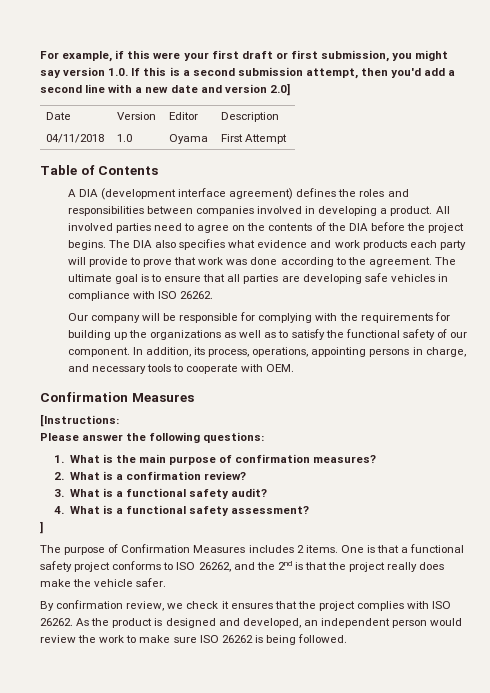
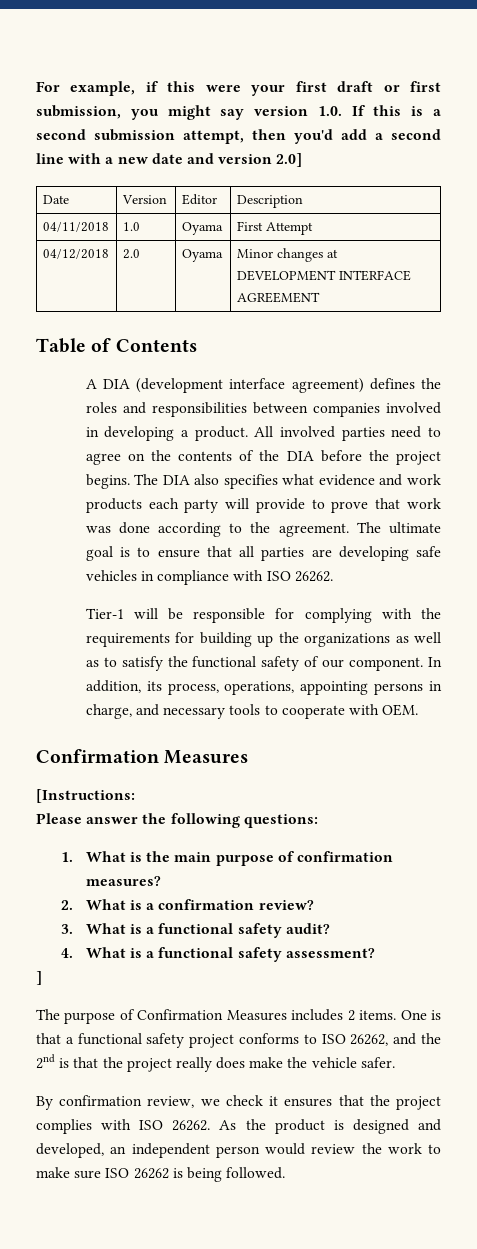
+ 04/12/2018 | 2.0 | Oyama | Minor changes at DEVELOPMENT INTERFACE AGREEMENT
- Our company will be responsible for complying with the requirements for building up the organizations as well as to satisfy the functional safety of our component.
+ Tier-1 will be responsible for complying with the requirements for building up the organizations as well as to satisfy the functional safety of our component.

